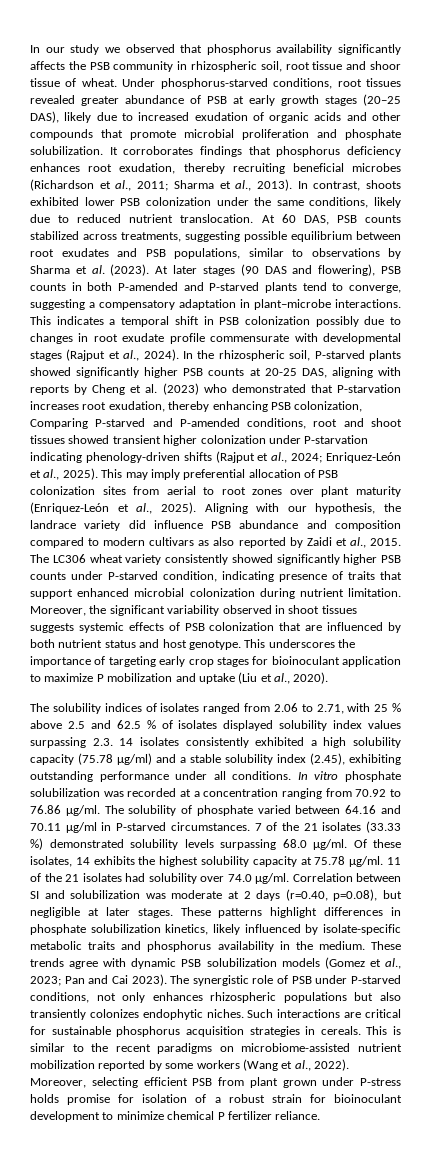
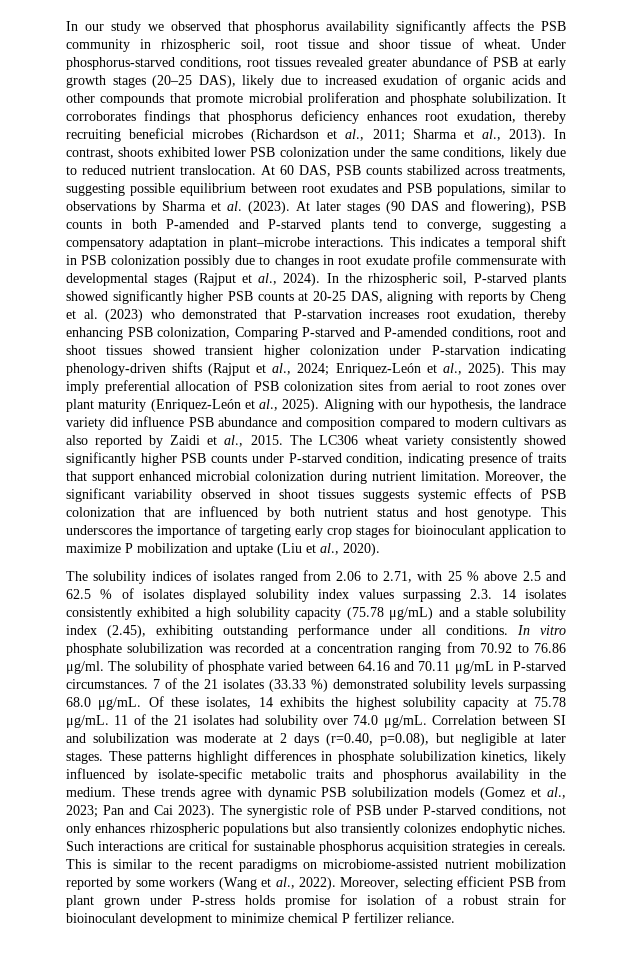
- The solubility indices of isolates ranged from 2.06 to 2.71, with 25 % above 2.5 and 62.5 % of isolates displayed solubility index values surpassing 2.3. 14 isolates consistently exhibited a high solubility capacity (75.78 μg/ml) and a stable solubility index (2.45), exhibiting outstanding performance under all conditions.
+ The solubility indices of isolates ranged from 2.06 to 2.71, with 25 % above 2.5 and 62.5 % of isolates displayed solubility index values surpassing 2.3. 14 isolates consistently exhibited a high solubility capacity (75.78 μg/mL) and a stable solubility index (2.45), exhibiting outstanding performance under all conditions.
- The solubility of phosphate varied between 64.16 and 70.11 μg/ml in P-starved circumstances.
+ The solubility of phosphate varied between 64.16 and 70.11 μg/mL in P-starved circumstances.
- 7 of the 21 isolates (33.33 %) demonstrated solubility levels surpassing 68.0 μg/ml.
+ 7 of the 21 isolates (33.33 %) demonstrated solubility levels surpassing 68.0 μg/mL.
- Of these isolates, 14 exhibits the highest solubility capacity at 75.78 μg/ml.
+ Of these isolates, 14 exhibits the highest solubility capacity at 75.78 μg/mL.
- 11 of the 21 isolates had solubility over 74.0 μg/ml.
+ 11 of the 21 isolates had solubility over 74.0 μg/mL.

